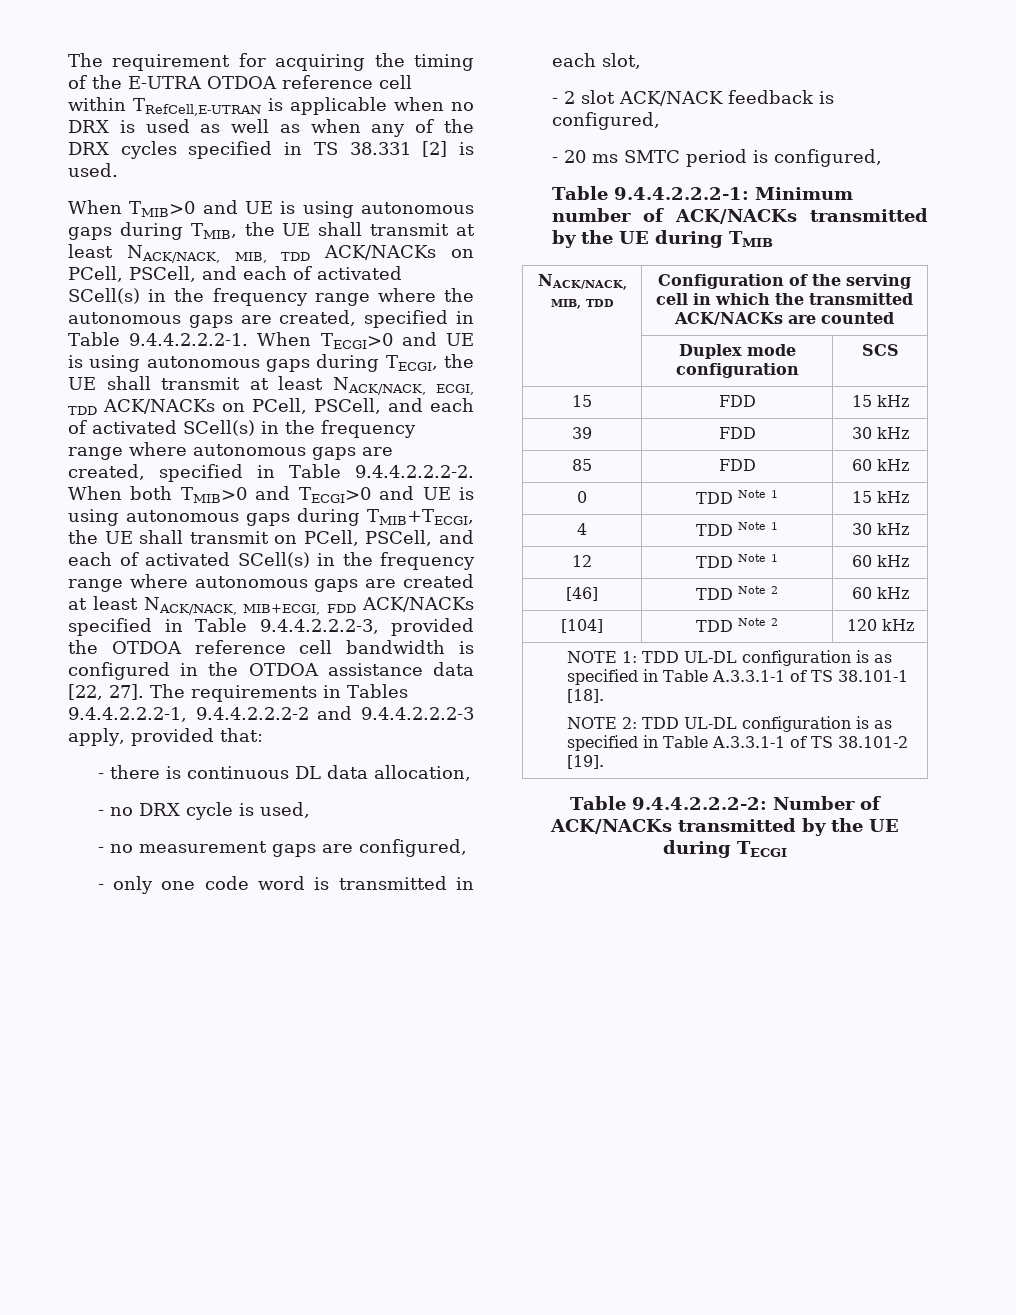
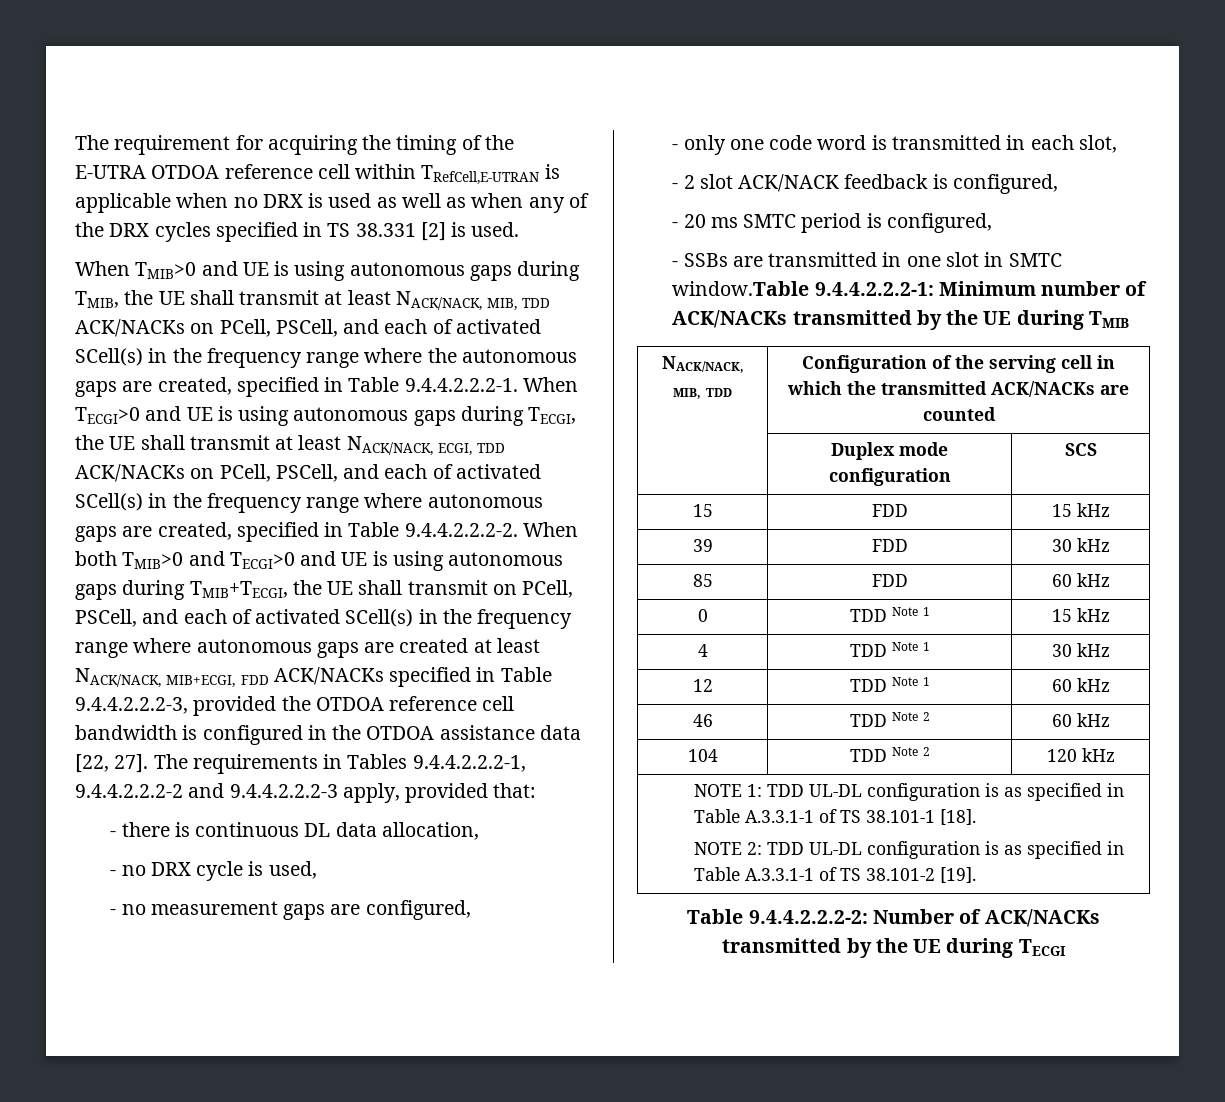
- Table 9.4.4.2.2.2-1: Minimum number of ACK/NACKs transmitted by the UE during TMIB
+ - SSBs are transmitted in one slot in SMTC window.Table 9.4.4.2.2.2-1: Minimum number of ACK/NACKs transmitted by the UE during TMIB
- [46] | TDD Note 2 | 60 kHz
+ 46 | TDD Note 2 | 60 kHz
- [104] | TDD Note 2 | 120 kHz
+ 104 | TDD Note 2 | 120 kHz

